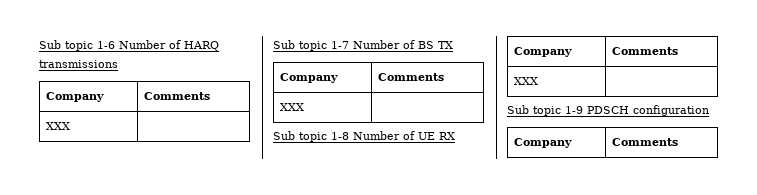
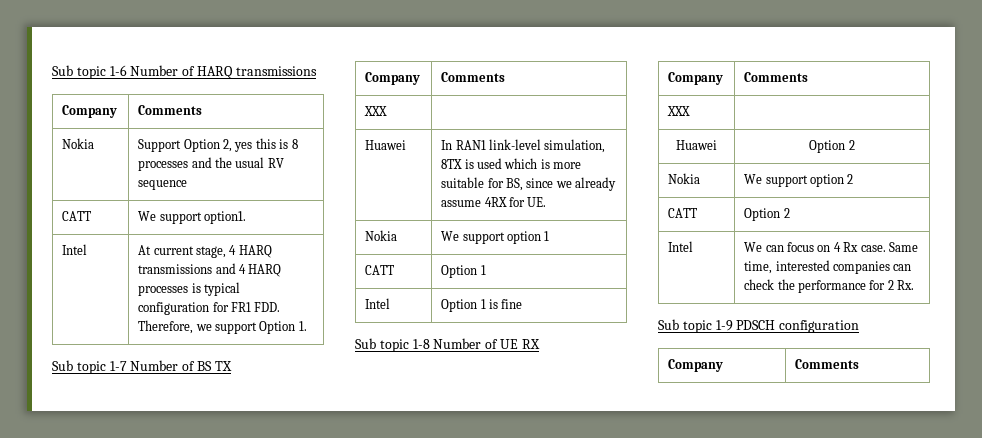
  Sub topic 1-6 Number of HARQ transmissions
  Company | Comments
- XXX |
+ Nokia | Support Option 2, yes this is 8 processes and the usual RV sequence
+ CATT | We support option1.
+ Intel | At current stage, 4 HARQ transmissions and 4 HARQ processes is typical configuration for FR1 FDD. Therefore, we support Option 1.
+ Huawei | In RAN1 link-level simulation, 8TX is used which is more suitable for BS, since we already assume 4RX for UE.
+ Nokia | We support option 1
+ CATT | Option 1
+ Intel | Option 1 is fine
+ Huawei | Option 2
+ Nokia | We support option 2
+ CATT | Option 2
+ Intel | We can focus on 4 Rx case. Same time, interested companies can check the performance for 2 Rx.

